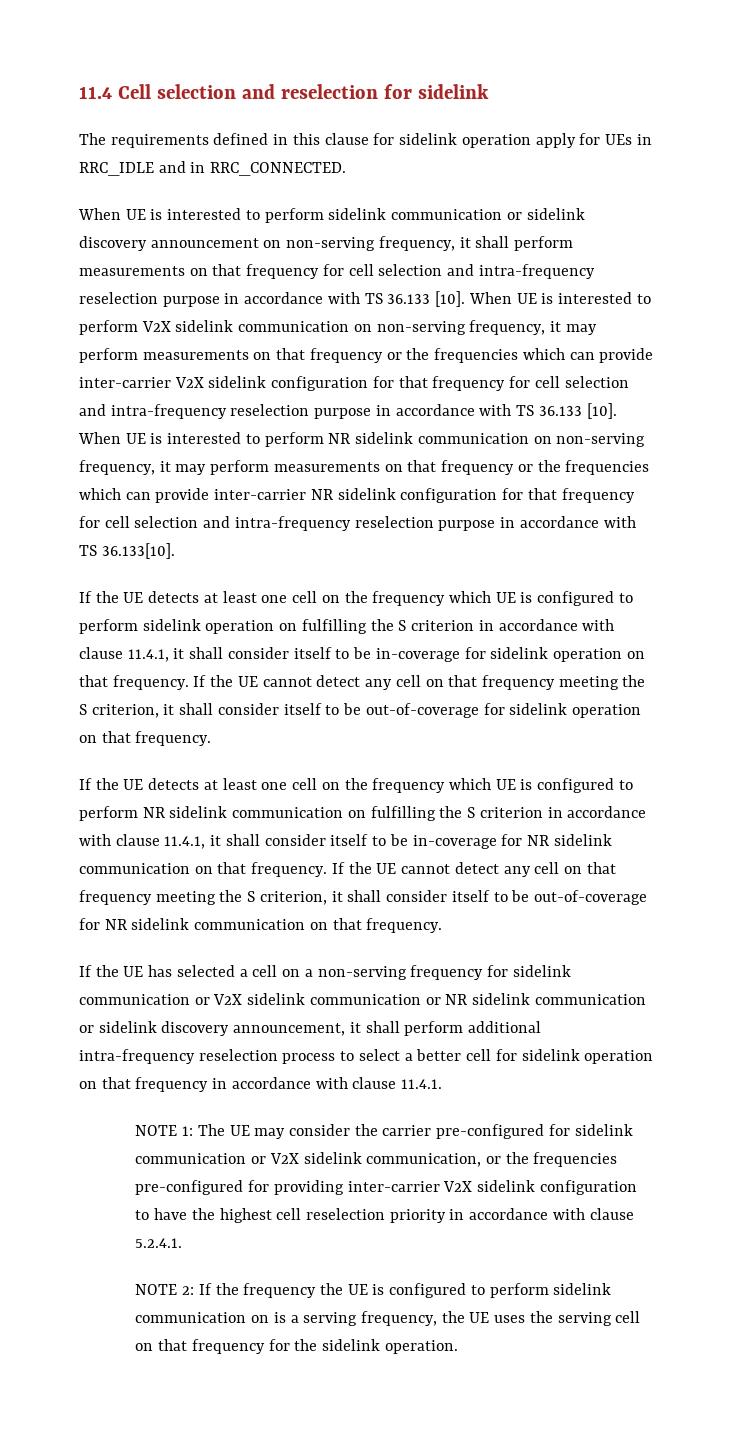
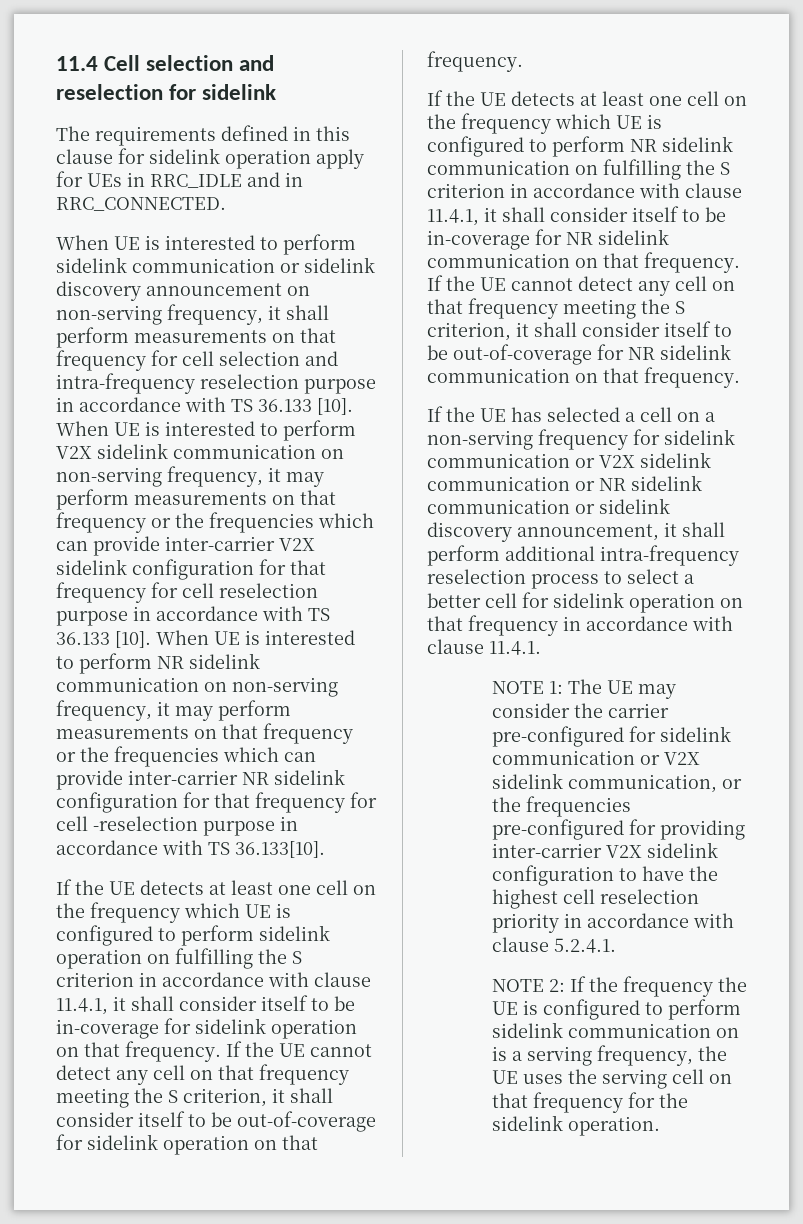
- When UE is interested to perform V2X sidelink communication on non-serving frequency, it may perform measurements on that frequency or the frequencies which can provide inter-carrier V2X sidelink configuration for that frequency for cell selection and intra-frequency reselection purpose in accordance with TS 36.133 [10].
+ When UE is interested to perform V2X sidelink communication on non-serving frequency, it may perform measurements on that frequency or the frequencies which can provide inter-carrier V2X sidelink configuration for that frequency for cell reselection purpose in accordance with TS 36.133 [10].
- When UE is interested to perform NR sidelink communication on non-serving frequency, it may perform measurements on that frequency or the frequencies which can provide inter-carrier NR sidelink configuration for that frequency for cell selection and intra-frequency reselection purpose in accordance with TS 36.133[10].
+ When UE is interested to perform NR sidelink communication on non-serving frequency, it may perform measurements on that frequency or the frequencies which can provide inter-carrier NR sidelink configuration for that frequency for cell -reselection purpose in accordance with TS 36.133[10].

